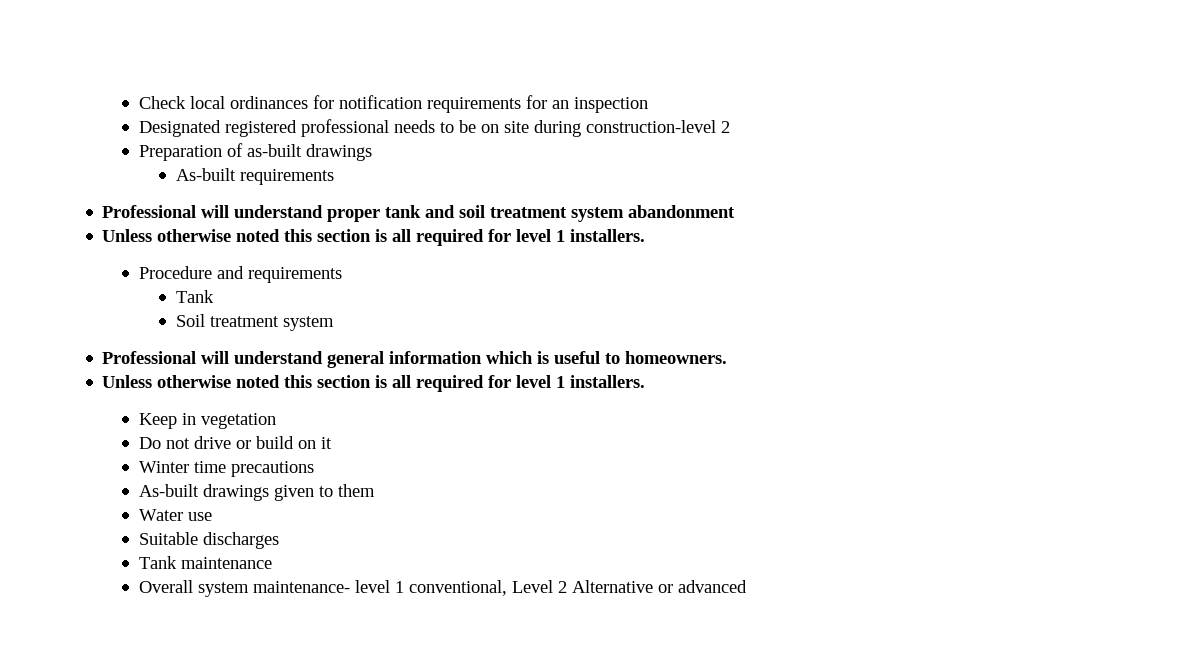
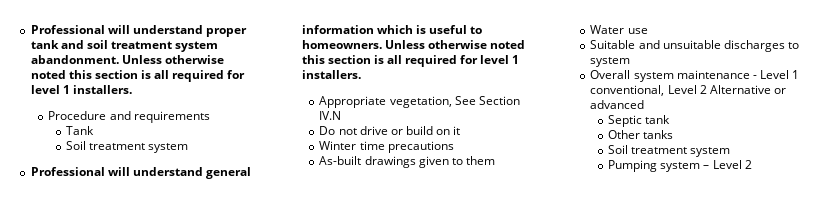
- Check local ordinances for notification requirements for an inspection
- Designated registered professional needs to be on site during construction-level 2
- Preparation of as-built drawings
- As-built requirements
- Professional will understand proper tank and soil treatment system abandonment
- Unless otherwise noted this section is all required for level 1 installers.
+ Professional will understand proper tank and soil treatment system abandonment. Unless otherwise noted this section is all required for level 1 installers.
- Professional will understand general information which is useful to homeowners.
- Unless otherwise noted this section is all required for level 1 installers.
+ Professional will understand general information which is useful to homeowners. Unless otherwise noted this section is all required for level 1 installers.
- Keep in vegetation
+ Appropriate vegetation, See Section IV.N
- Suitable discharges
- Tank maintenance
+ Suitable and unsuitable discharges to system
- Overall system maintenance- level 1 conventional, Level 2 Alternative or advanced
+ Overall system maintenance - Level 1 conventional, Level 2 Alternative or advanced
+ Septic tank
+ Other tanks
+ Soil treatment system
+ Pumping system – Level 2

